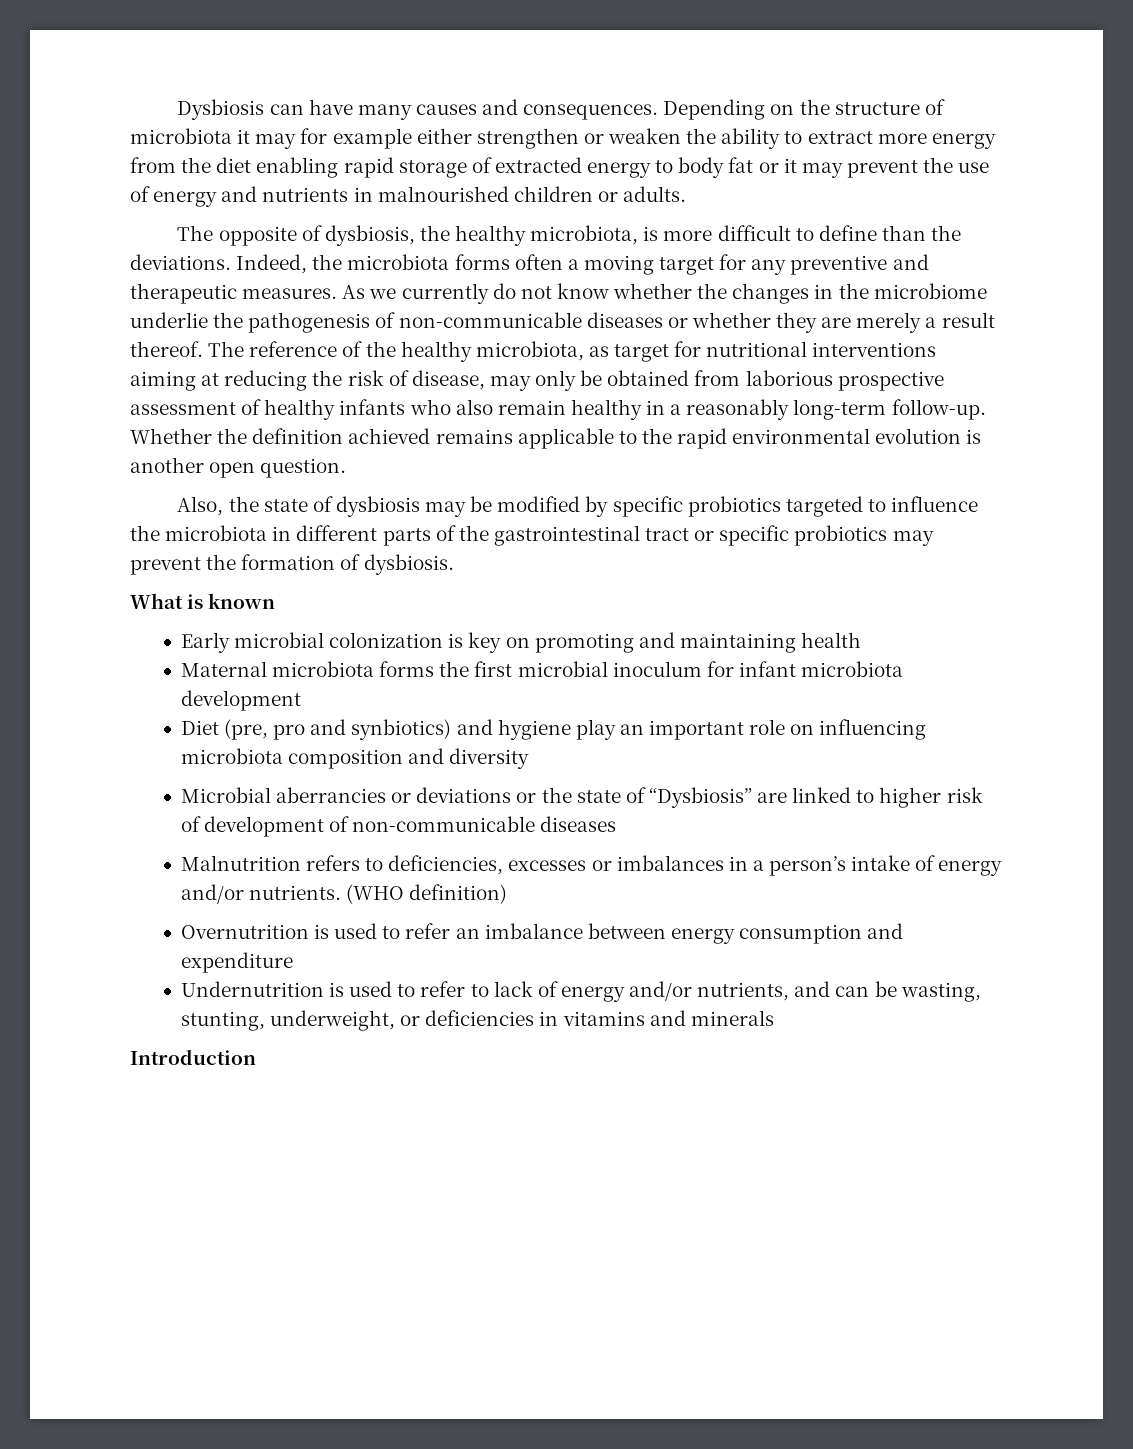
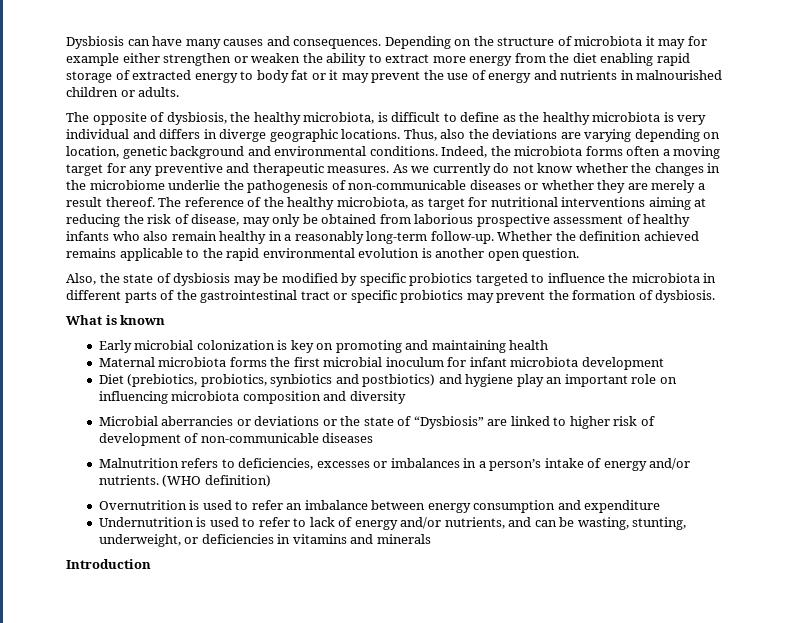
- The opposite of dysbiosis, the healthy microbiota, is more difficult to define than the deviations.
+ The opposite of dysbiosis, the healthy microbiota, is difficult to define as the healthy microbiota is very individual and differs in diverge geographic locations. Thus, also the deviations are varying depending on location, genetic background and environmental conditions.
- Diet (pre, pro and synbiotics) and hygiene play an important role on influencing microbiota composition and diversity
+ Diet (prebiotics, probiotics, synbiotics and postbiotics) and hygiene play an important role on influencing microbiota composition and diversity

